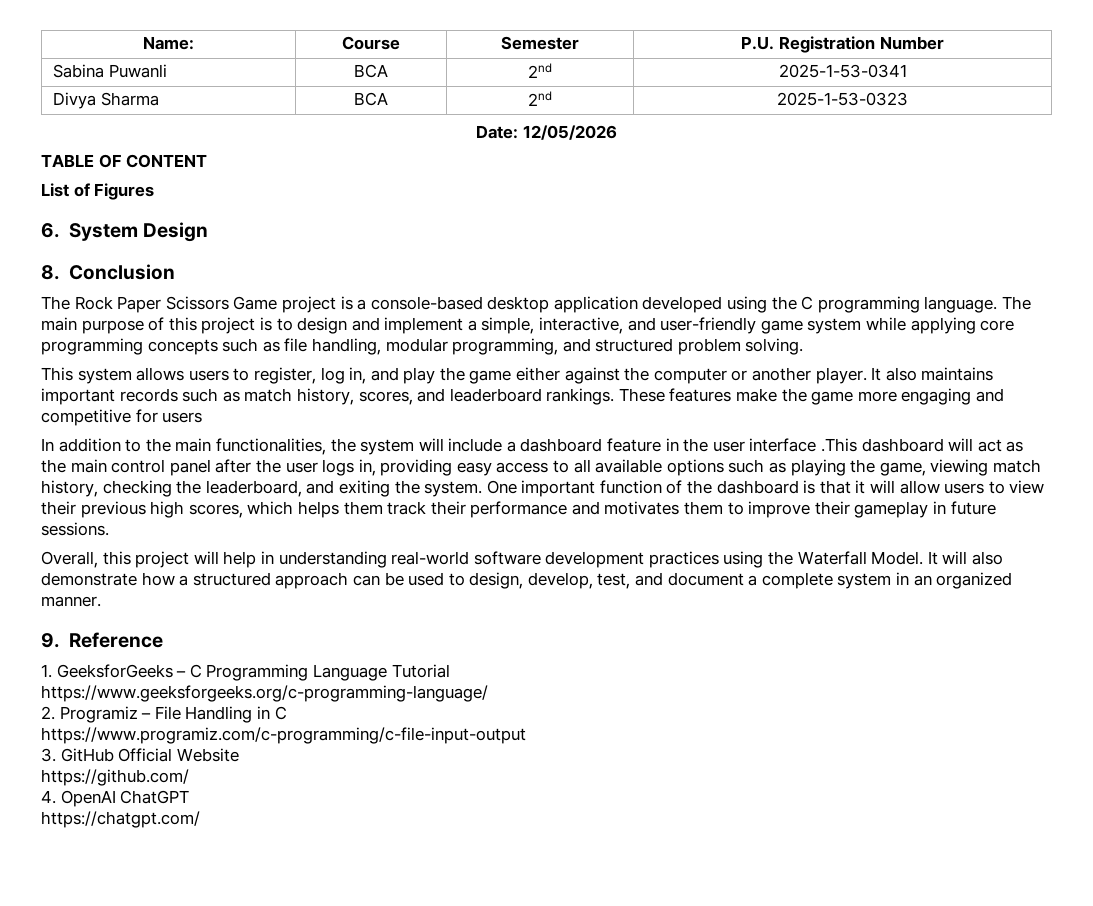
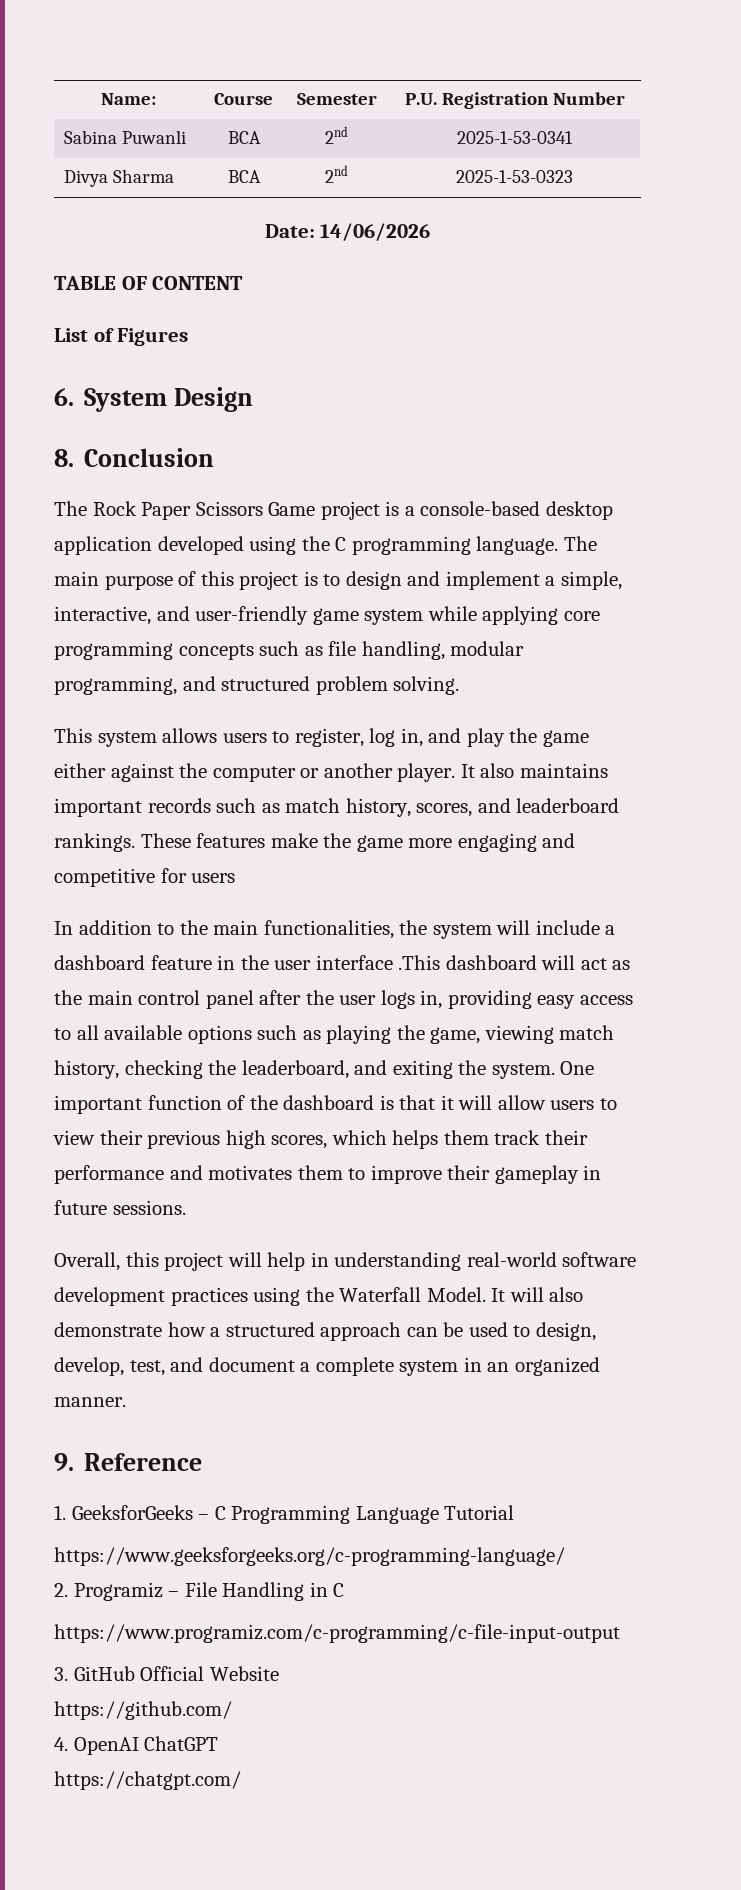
- Date: 12/05/2026
+ Date: 14/06/2026

